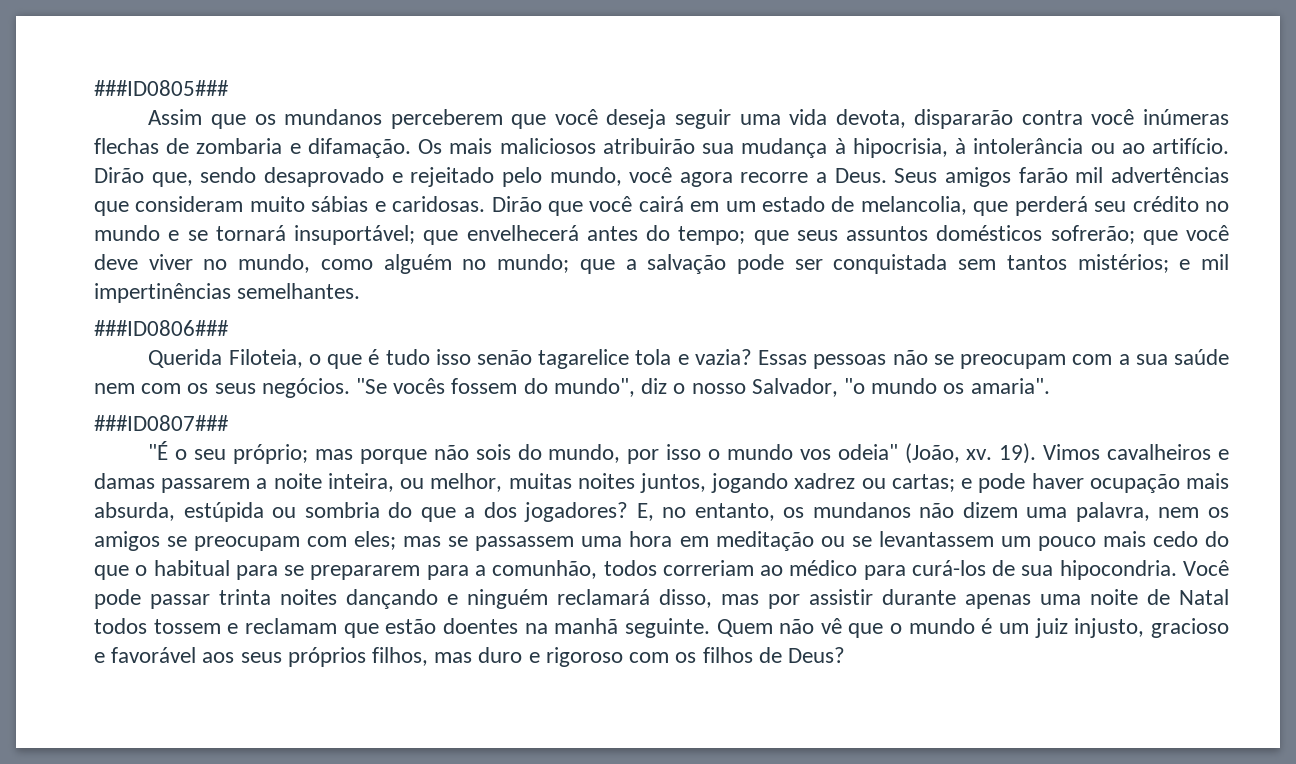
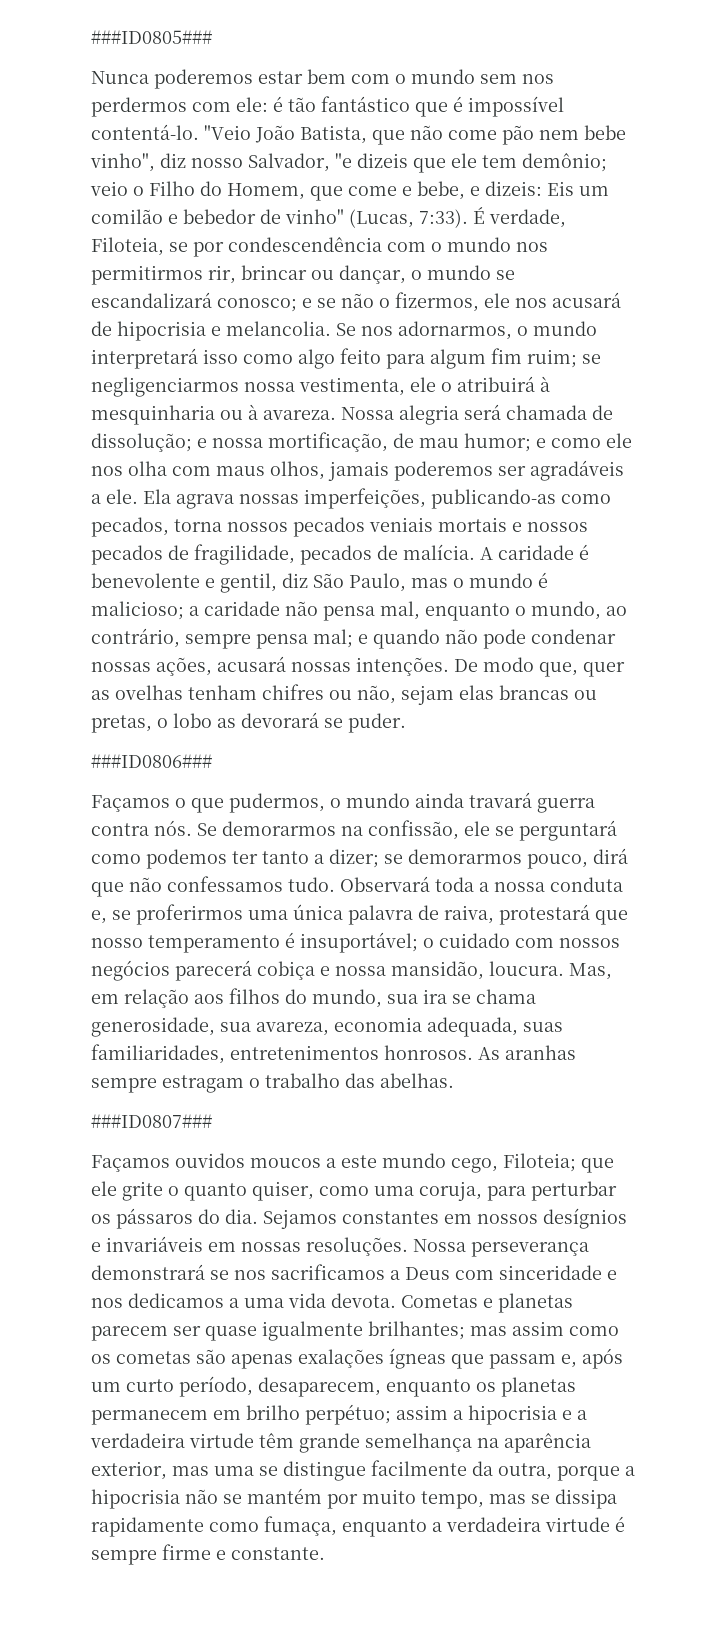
- Assim que os mundanos perceberem que você deseja seguir uma vida devota, dispararão contra você inúmeras flechas de zombaria e difamação. Os mais maliciosos atribuirão sua mudança à hipocrisia, à intolerância ou ao artifício. Dirão que, sendo desaprovado e rejeitado pelo mundo, você agora recorre a Deus. Seus amigos farão mil advertências que consideram muito sábias e caridosas. Dirão que você cairá em um estado de melancolia, que perderá seu crédito no mundo e se tornará insuportável; que envelhecerá antes do tempo; que seus assuntos domésticos sofrerão; que você deve viver no mundo, como alguém no mundo; que a salvação pode ser conquistada sem tantos mistérios; e mil impertinências semelhantes.
+ Nunca poderemos estar bem com o mundo sem nos perdermos com ele: é tão fantástico que é impossível contentá-lo. "Veio João Batista, que não come pão nem bebe vinho", diz nosso Salvador, "e dizeis que ele tem demônio; veio o Filho do Homem, que come e bebe, e dizeis: Eis um comilão e bebedor de vinho" (Lucas, 7:33). É verdade, Filoteia, se por condescendência com o mundo nos permitirmos rir, brincar ou dançar, o mundo se escandalizará conosco; e se não o fizermos, ele nos acusará de hipocrisia e melancolia. Se nos adornarmos, o mundo interpretará isso como algo feito para algum fim ruim; se negligenciarmos nossa vestimenta, ele o atribuirá à mesquinharia ou à avareza. Nossa alegria será chamada de dissolução; e nossa mortificação, de mau humor; e como ele nos olha com maus olhos, jamais poderemos ser agradáveis a ele. Ela agrava nossas imperfeições, publicando-as como pecados, torna nossos pecados veniais mortais e nossos pecados de fragilidade, pecados de malícia. A caridade é benevolente e gentil, diz São Paulo, mas o mundo é malicioso; a caridade não pensa mal, enquanto o mundo, ao contrário, sempre pensa mal; e quando não pode condenar nossas ações, acusará nossas intenções. De modo que, quer as ovelhas tenham chifres ou não, sejam elas brancas ou pretas, o lobo as devorará se puder.
  ###ID0806###
- Querida Filoteia, o que é tudo isso senão tagarelice tola e vazia? Essas pessoas não se preocupam com a sua saúde nem com os seus negócios. "Se vocês fossem do mundo", diz o nosso Salvador, "o mundo os amaria".
+ Façamos o que pudermos, o mundo ainda travará guerra contra nós. Se demorarmos na confissão, ele se perguntará como podemos ter tanto a dizer; se demorarmos pouco, dirá que não confessamos tudo. Observará toda a nossa conduta e, se proferirmos uma única palavra de raiva, protestará que nosso temperamento é insuportável; o cuidado com nossos negócios parecerá cobiça e nossa mansidão, loucura. Mas, em relação aos filhos do mundo, sua ira se chama generosidade, sua avareza, economia adequada, suas familiaridades, entretenimentos honrosos. As aranhas sempre estragam o trabalho das abelhas.
  ###ID0807###
- "É o seu próprio; mas porque não sois do mundo, por isso o mundo vos odeia" (João, xv. 19). Vimos cavalheiros e damas passarem a noite inteira, ou melhor, muitas noites juntos, jogando xadrez ou cartas; e pode haver ocupação mais absurda, estúpida ou sombria do que a dos jogadores? E, no entanto, os mundanos não dizem uma palavra, nem os amigos se preocupam com eles; mas se passassem uma hora em meditação ou se levantassem um pouco mais cedo do que o habitual para se prepararem para a comunhão, todos correriam ao médico para curá-los de sua hipocondria. Você pode passar trinta noites dançando e ninguém reclamará disso, mas por assistir durante apenas uma noite de Natal todos tossem e reclamam que estão doentes na manhã seguinte. Quem não vê que o mundo é um juiz injusto, gracioso e favorável aos seus próprios filhos, mas duro e rigoroso com os filhos de Deus?
+ Façamos ouvidos moucos a este mundo cego, Filoteia; que ele grite o quanto quiser, como uma coruja, para perturbar os pássaros do dia. Sejamos constantes em nossos desígnios e invariáveis em nossas resoluções. Nossa perseverança demonstrará se nos sacrificamos a Deus com sinceridade e nos dedicamos a uma vida devota. Cometas e planetas parecem ser quase igualmente brilhantes; mas assim como os cometas são apenas exalações ígneas que passam e, após um curto período, desaparecem, enquanto os planetas permanecem em brilho perpétuo; assim a hipocrisia e a verdadeira virtude têm grande semelhança na aparência exterior, mas uma se distingue facilmente da outra, porque a hipocrisia não se mantém por muito tempo, mas se dissipa rapidamente como fumaça, enquanto a verdadeira virtude é sempre firme e constante.

